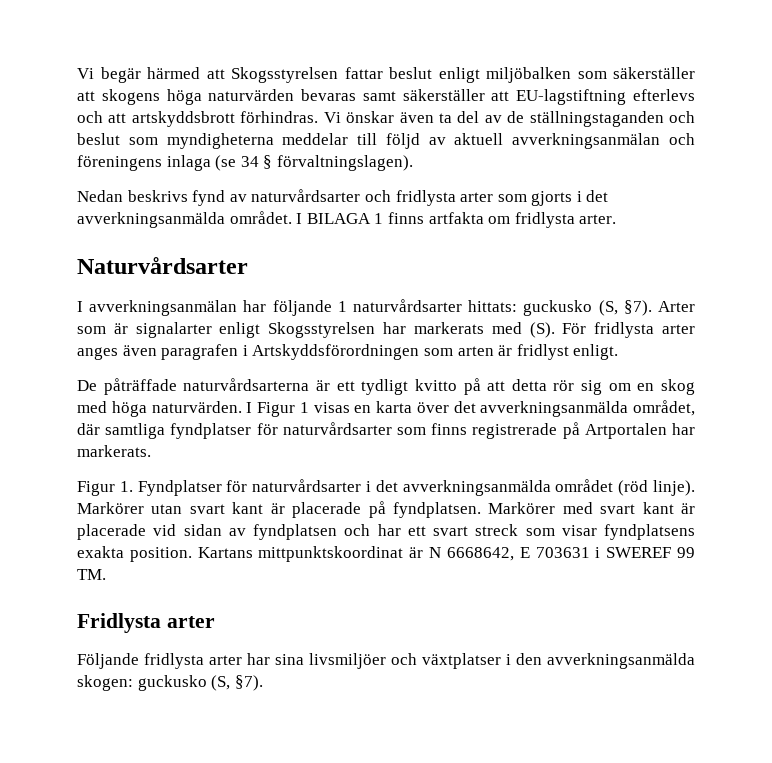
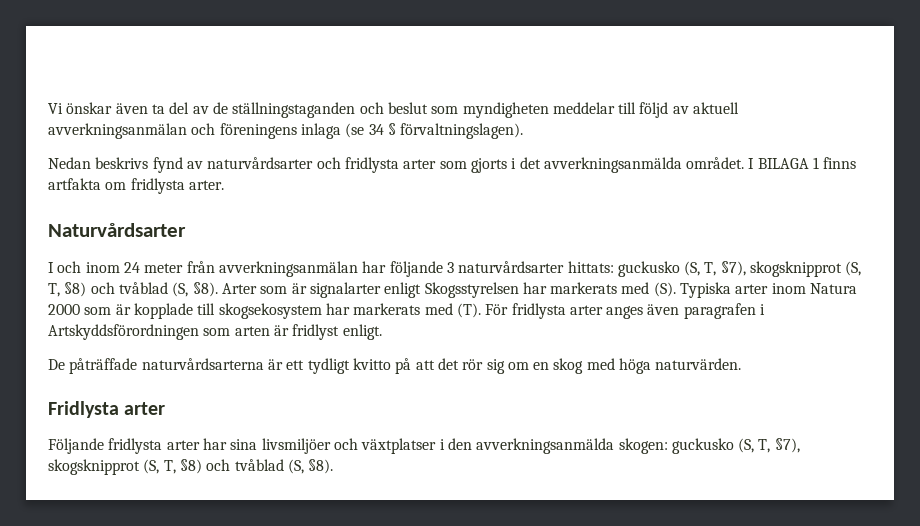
- Vi begär härmed att Skogsstyrelsen fattar beslut enligt miljöbalken som säkerställer att skogens höga naturvärden bevaras samt säkerställer att EU-lagstiftning efterlevs och att artskyddsbrott förhindras. Vi önskar även ta del av de ställningstaganden och beslut som myndigheterna meddelar till följd av aktuell avverkningsanmälan och föreningens inlaga (se 34 § förvaltningslagen).
+ Vi önskar även ta del av de ställningstaganden och beslut som myndigheten meddelar till följd av aktuell avverkningsanmälan och föreningens inlaga (se 34 § förvaltningslagen).
- I avverkningsanmälan har följande 1 naturvårdsarter hittats: guckusko (S, §7).
+ I och inom 24 meter från avverkningsanmälan har följande 3 naturvårdsarter hittats: guckusko (S, T, §7), skogsknipprot (S, T, §8) och tvåblad (S, §8).
- Arter som är signalarter enligt Skogsstyrelsen har markerats med (S). För fridlysta arter anges även paragrafen i Artskyddsförordningen som arten är fridlyst enligt.
+ Arter som är signalarter enligt Skogsstyrelsen har markerats med (S). Typiska arter inom Natura 2000 som är kopplade till skogsekosystem har markerats med (T). För fridlysta arter anges även paragrafen i Artskyddsförordningen som arten är fridlyst enligt.
- De påträffade naturvårdsarterna är ett tydligt kvitto på att detta rör sig om en skog med höga naturvärden. I Figur 1 visas en karta över det avverkningsanmälda området, där samtliga fyndplatser för naturvårdsarter som finns registrerade på Artportalen har markerats.
- Figur 1. Fyndplatser för naturvårdsarter i det avverkningsanmälda området (röd linje). Markörer utan svart kant är placerade på fyndplatsen. Markörer med svart kant är placerade vid sidan av fyndplatsen och har ett svart streck som visar fyndplatsens exakta position. Kartans mittpunktskoordinat är N 6668642, E 703631 i SWEREF 99 TM.
+ De påträffade naturvårdsarterna är ett tydligt kvitto på att det rör sig om en skog med höga naturvärden.
- Följande fridlysta arter har sina livsmiljöer och växtplatser i den avverkningsanmälda skogen: guckusko (S, §7).
+ Följande fridlysta arter har sina livsmiljöer och växtplatser i den avverkningsanmälda skogen: guckusko (S, T, §7), skogsknipprot (S, T, §8) och tvåblad (S, §8).

